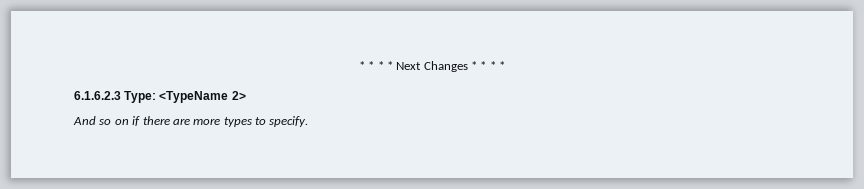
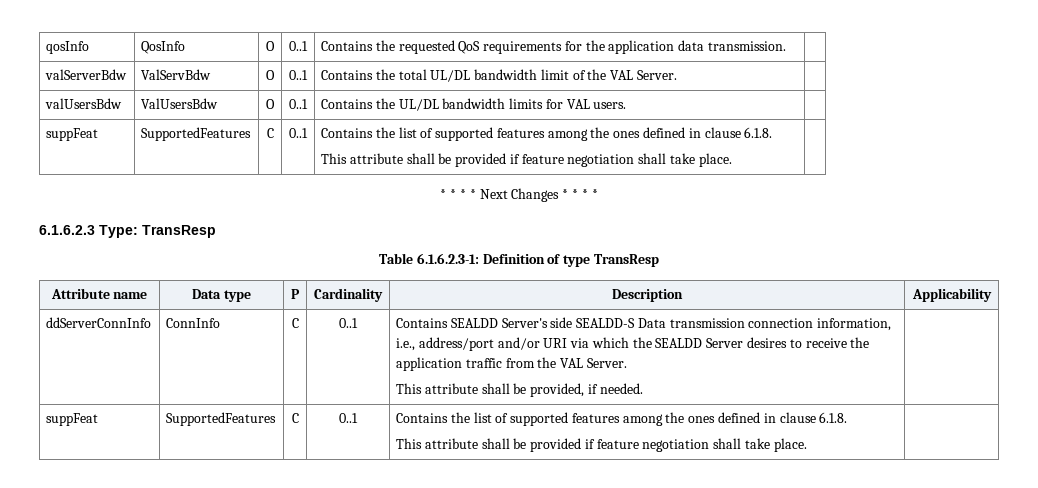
+ qosInfo | QosInfo | O | 0..1 | Contains the requested QoS requirements for the application data transmission. |
+ valServerBdw | ValServBdw | O | 0..1 | Contains the total UL/DL bandwidth limit of the VAL Server. |
+ valUsersBdw | ValUsersBdw | O | 0..1 | Contains the UL/DL bandwidth limits for VAL users. |
+ suppFeat | SupportedFeatures | C | 0..1 | Contains the list of supported features among the ones defined in clause 6.1.8.
+ This attribute shall be provided if feature negotiation shall take place. |
- 6.1.6.2.3 Type: <TypeName 2>
- And so on if there are more types to specify.
+ 6.1.6.2.3 Type: TransResp
+ Table 6.1.6.2.3-1: Definition of type TransResp
+ Attribute name | Data type | P | Cardinality | Description | Applicability
+ ddServerConnInfo | ConnInfo | C | 0..1 | Contains SEALDD Server's side SEALDD-S Data transmission connection information, i.e., address/port and/or URI via which the SEALDD Server desires to receive the application traffic from the VAL Server.
+ This attribute shall be provided, if needed. |
+ suppFeat | SupportedFeatures | C | 0..1 | Contains the list of supported features among the ones defined in clause 6.1.8.
+ This attribute shall be provided if feature negotiation shall take place. |

